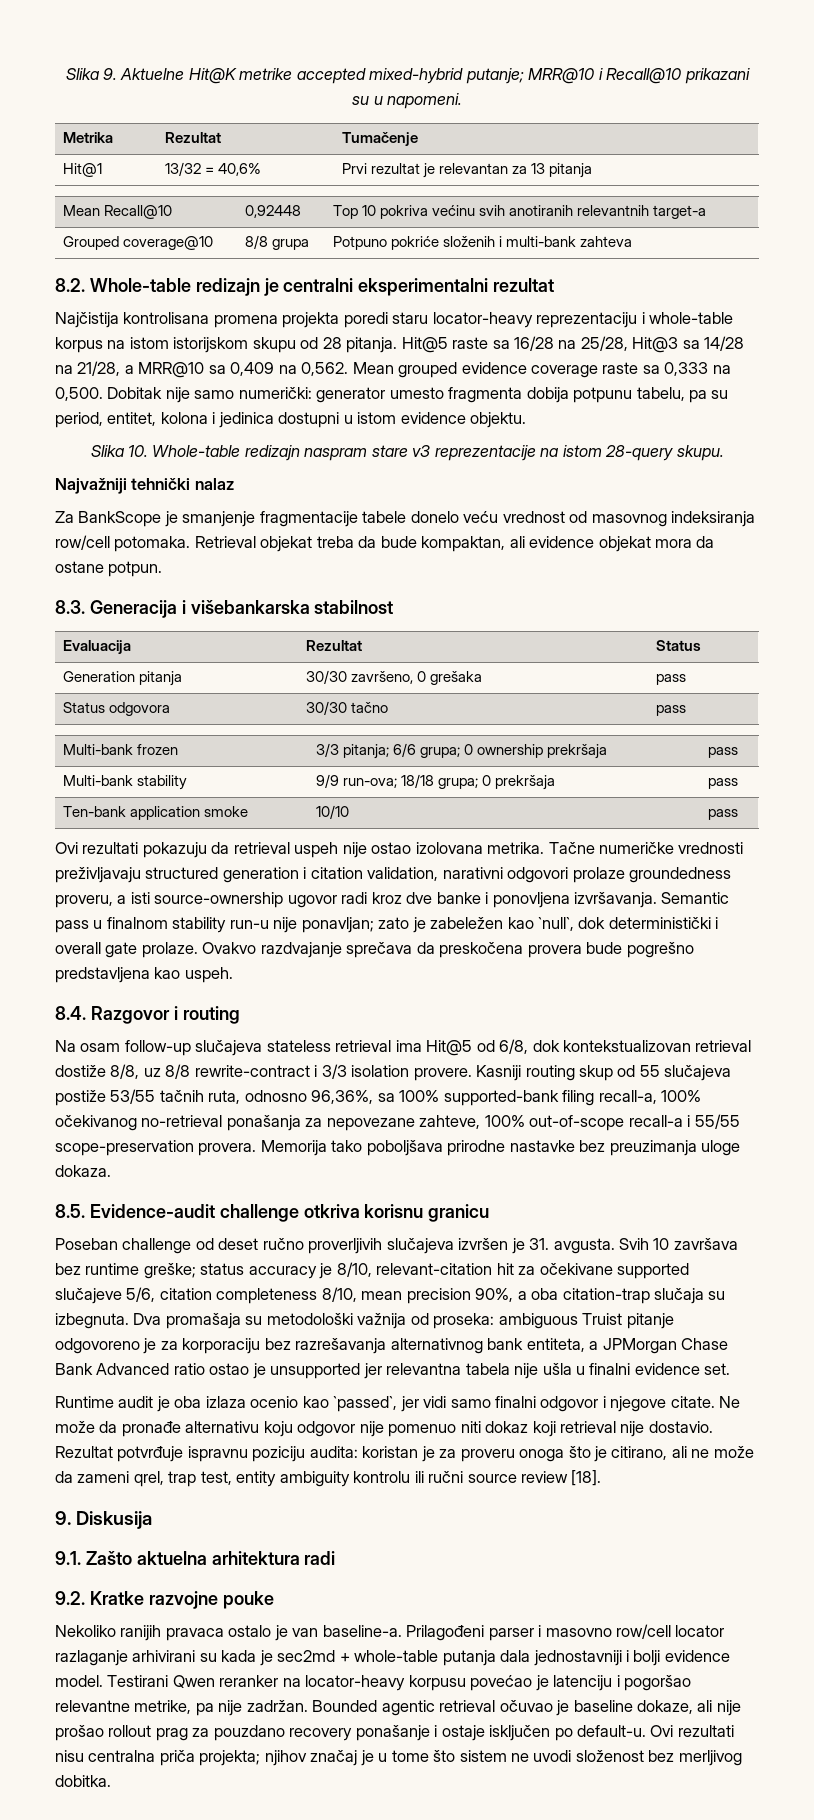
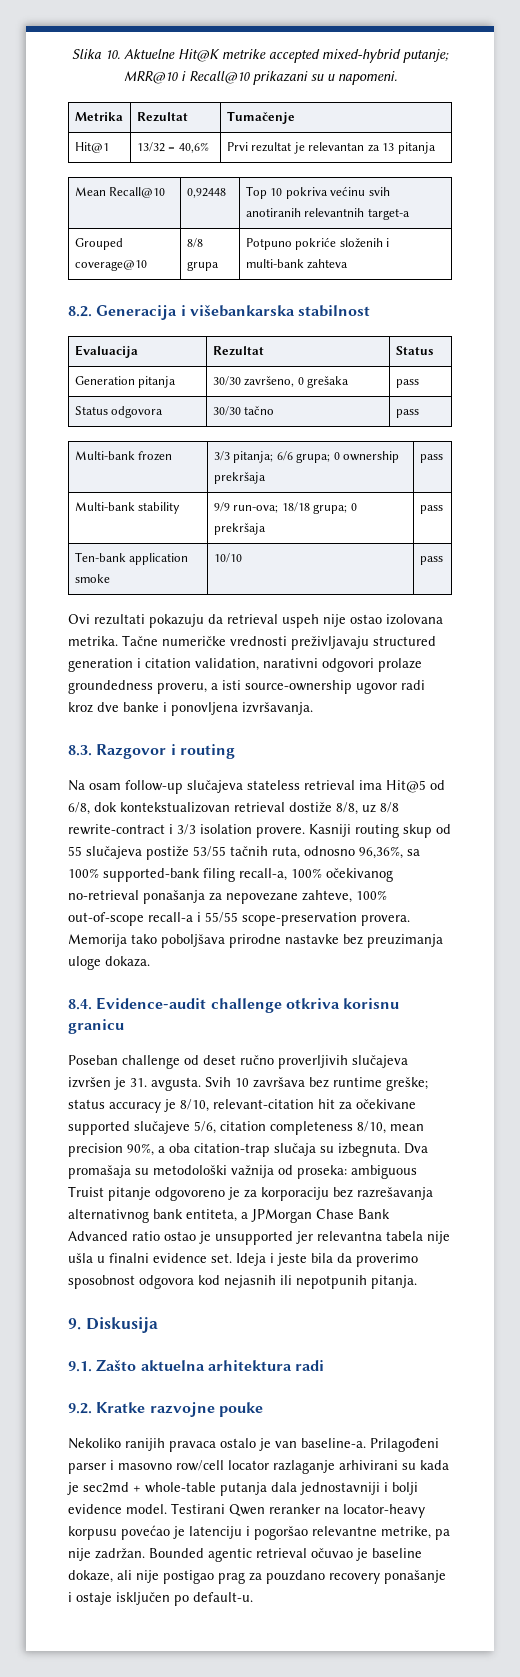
- Slika 9. Aktuelne Hit@K metrike accepted mixed-hybrid putanje; MRR@10 i Recall@10 prikazani su u napomeni.
+ Slika 10. Aktuelne Hit@K metrike accepted mixed-hybrid putanje; MRR@10 i Recall@10 prikazani su u napomeni.
- 8.2. Whole-table redizajn je centralni eksperimentalni rezultat
- Najčistija kontrolisana promena projekta poredi staru locator-heavy reprezentaciju i whole-table korpus na istom istorijskom skupu od 28 pitanja. Hit@5 raste sa 16/28 na 25/28, Hit@3 sa 14/28 na 21/28, a MRR@10 sa 0,409 na 0,562. Mean grouped evidence coverage raste sa 0,333 na 0,500. Dobitak nije samo numerički: generator umesto fragmenta dobija potpunu tabelu, pa su period, entitet, kolona i jedinica dostupni u istom evidence objektu.
- Slika 10. Whole-table redizajn naspram stare v3 reprezentacije na istom 28-query skupu.
- Najvažniji tehnički nalaz
- Za BankScope je smanjenje fragmentacije tabele donelo veću vrednost od masovnog indeksiranja row/cell potomaka. Retrieval objekat treba da bude kompaktan, ali evidence objekat mora da ostane potpun.
- 8.3. Generacija i višebankarska stabilnost
+ 8.2. Generacija i višebankarska stabilnost
- Tačne numeričke vrednosti preživljavaju structured generation i citation validation, narativni odgovori prolaze groundedness proveru, a isti source-ownership ugovor radi kroz dve banke i ponovljena izvršavanja. Semantic pass u finalnom stability run-u nije ponavljan; zato je zabeležen kao `null`, dok deterministički i overall gate prolaze. Ovakvo razdvajanje sprečava da preskočena provera bude pogrešno predstavljena kao uspeh.
- 8.4. Razgovor i routing
+ Tačne numeričke vrednosti preživljavaju structured generation i citation validation, narativni odgovori prolaze groundedness proveru, a isti source-ownership ugovor radi kroz dve banke i ponovljena izvršavanja.
+ 8.3. Razgovor i routing
- 8.5. Evidence-audit challenge otkriva korisnu granicu
+ 8.4. Evidence-audit challenge otkriva korisnu granicu
- Dva promašaja su metodološki važnija od proseka: ambiguous Truist pitanje odgovoreno je za korporaciju bez razrešavanja alternativnog bank entiteta, a JPMorgan Chase Bank Advanced ratio ostao je unsupported jer relevantna tabela nije ušla u finalni evidence set.
- Runtime audit je oba izlaza ocenio kao `passed`, jer vidi samo finalni odgovor i njegove citate. Ne može da pronađe alternativu koju odgovor nije pomenuo niti dokaz koji retrieval nije dostavio. Rezultat potvrđuje ispravnu poziciju audita: koristan je za proveru onoga što je citirano, ali ne može da zameni qrel, trap test, entity ambiguity kontrolu ili ručni source review [18].
+ Dva promašaja su metodološki važnija od proseka: ambiguous Truist pitanje odgovoreno je za korporaciju bez razrešavanja alternativnog bank entiteta, a JPMorgan Chase Bank Advanced ratio ostao je unsupported jer relevantna tabela nije ušla u finalni evidence set. Ideja i jeste bila da proverimo sposobnost odgovora kod nejasnih ili nepotpunih pitanja.
- Bounded agentic retrieval očuvao je baseline dokaze, ali nije prošao rollout prag za pouzdano recovery ponašanje i ostaje isključen po default-u. Ovi rezultati nisu centralna priča projekta; njihov značaj je u tome što sistem ne uvodi složenost bez merljivog dobitka.
+ Bounded agentic retrieval očuvao je baseline dokaze, ali nije postigao prag za pouzdano recovery ponašanje i ostaje isključen po default-u.

